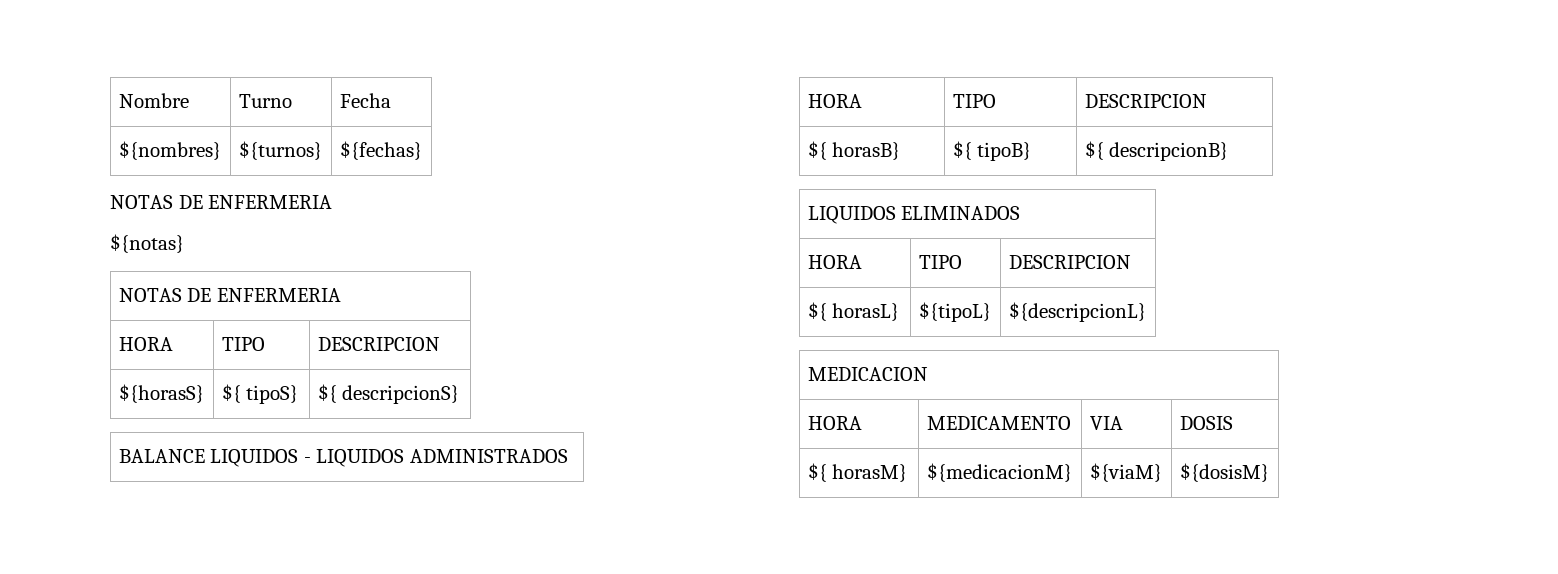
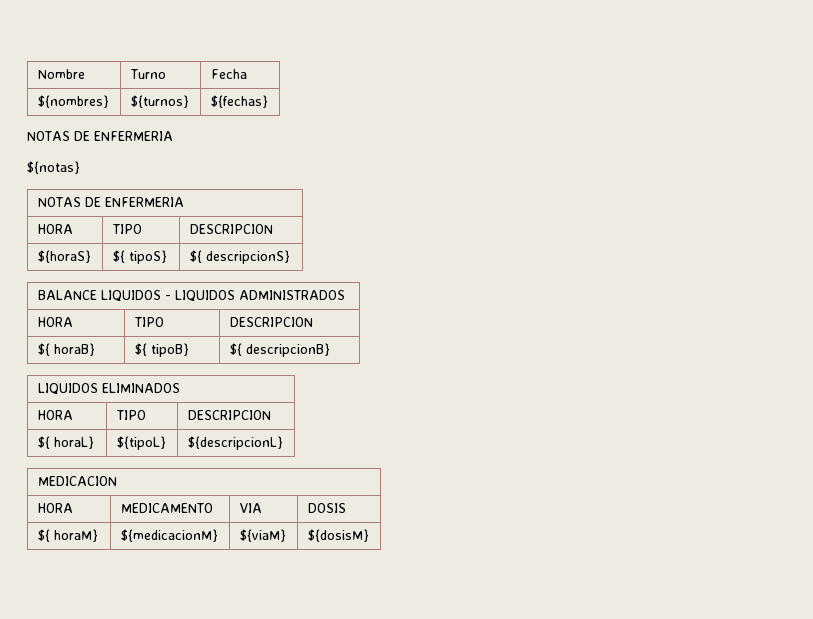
- ${horasS} | ${ tipoS} | ${ descripcionS}
+ ${horaS} | ${ tipoS} | ${ descripcionS}
- ${ horasB} | ${ tipoB} | ${ descripcionB}
+ ${ horaB} | ${ tipoB} | ${ descripcionB}
- ${ horasL} | ${tipoL} | ${descripcionL}
+ ${ horaL} | ${tipoL} | ${descripcionL}
- ${ horasM} | ${medicacionM} | ${viaM} | ${dosisM}
+ ${ horaM} | ${medicacionM} | ${viaM} | ${dosisM}

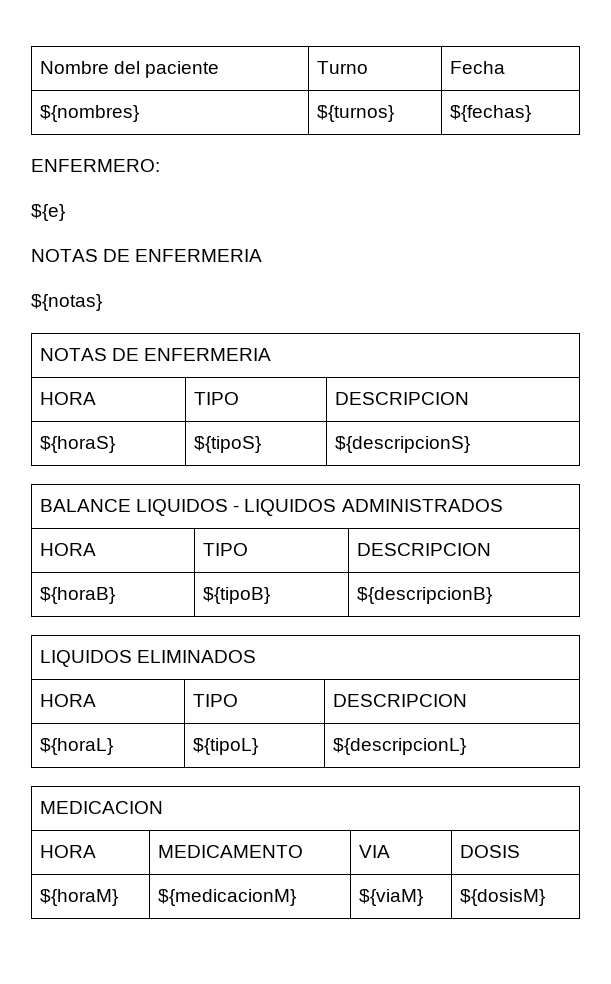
- Nombre | Turno | Fecha
+ Nombre del paciente | Turno | Fecha
+ ENFERMERO:
+ ${e}
- ${horaS} | ${ tipoS} | ${ descripcionS}
+ ${horaS} | ${tipoS} | ${descripcionS}
- ${ horaB} | ${ tipoB} | ${ descripcionB}
+ ${horaB} | ${tipoB} | ${descripcionB}
- ${ horaL} | ${tipoL} | ${descripcionL}
+ ${horaL} | ${tipoL} | ${descripcionL}
- ${ horaM} | ${medicacionM} | ${viaM} | ${dosisM}
+ ${horaM} | ${medicacionM} | ${viaM} | ${dosisM}

